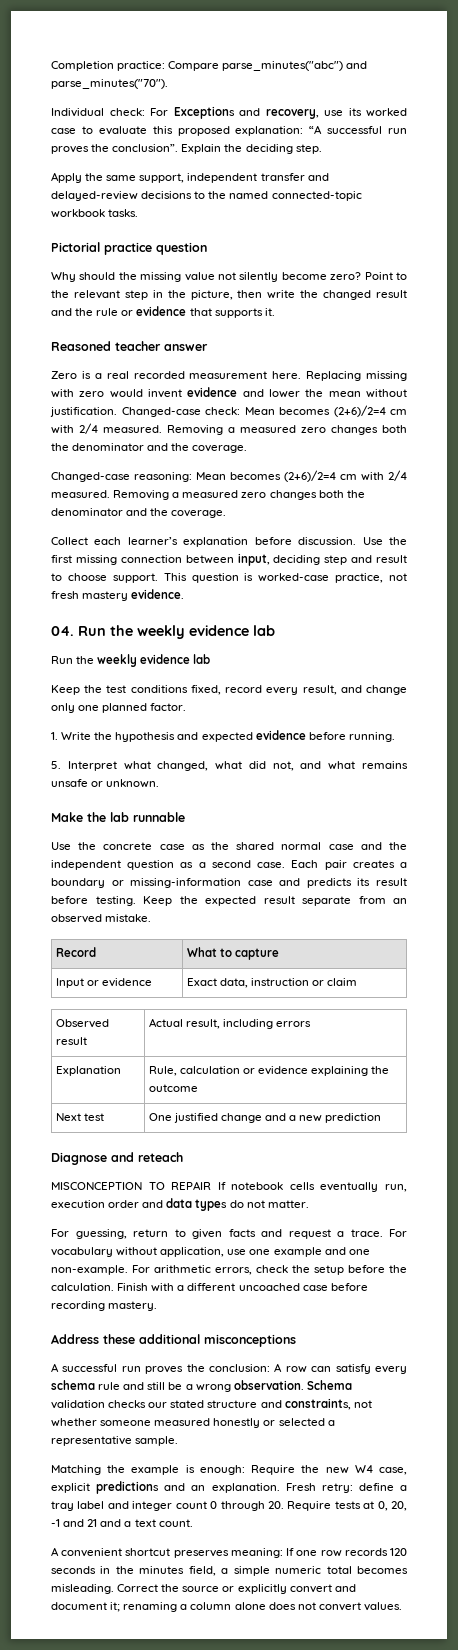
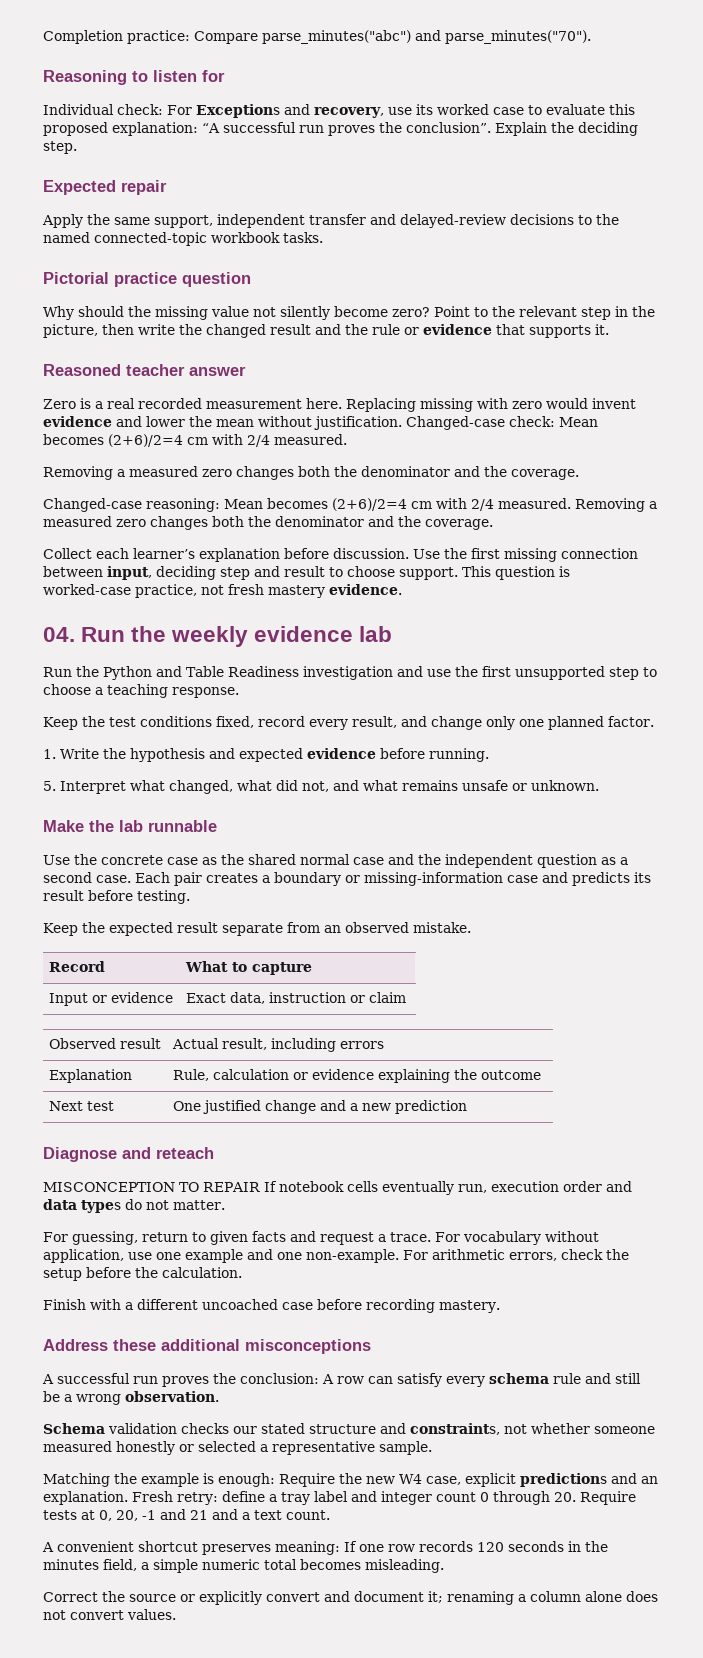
+ Reasoning to listen for
+ Expected repair
- Changed-case check: Mean becomes (2+6)/2=4 cm with 2/4 measured. Removing a measured zero changes both the denominator and the coverage.
+ Changed-case check: Mean becomes (2+6)/2=4 cm with 2/4 measured.
+ Removing a measured zero changes both the denominator and the coverage.
  04. Run the weekly evidence lab
- Run the weekly evidence lab
+ Run the Python and Table Readiness investigation and use the first unsupported step to choose a teaching response.
- Each pair creates a boundary or missing-information case and predicts its result before testing. Keep the expected result separate from an observed mistake.
+ Each pair creates a boundary or missing-information case and predicts its result before testing.
+ Keep the expected result separate from an observed mistake.
- For arithmetic errors, check the setup before the calculation. Finish with a different uncoached case before recording mastery.
+ For arithmetic errors, check the setup before the calculation.
+ Finish with a different uncoached case before recording mastery.
- A successful run proves the conclusion: A row can satisfy every schema rule and still be a wrong observation. Schema validation checks our stated structure and constraints, not whether someone measured honestly or selected a representative sample.
+ A successful run proves the conclusion: A row can satisfy every schema rule and still be a wrong observation.
+ Schema validation checks our stated structure and constraints, not whether someone measured honestly or selected a representative sample.
- A convenient shortcut preserves meaning: If one row records 120 seconds in the minutes field, a simple numeric total becomes misleading. Correct the source or explicitly convert and document it; renaming a column alone does not convert values.
+ A convenient shortcut preserves meaning: If one row records 120 seconds in the minutes field, a simple numeric total becomes misleading.
+ Correct the source or explicitly convert and document it; renaming a column alone does not convert values.

